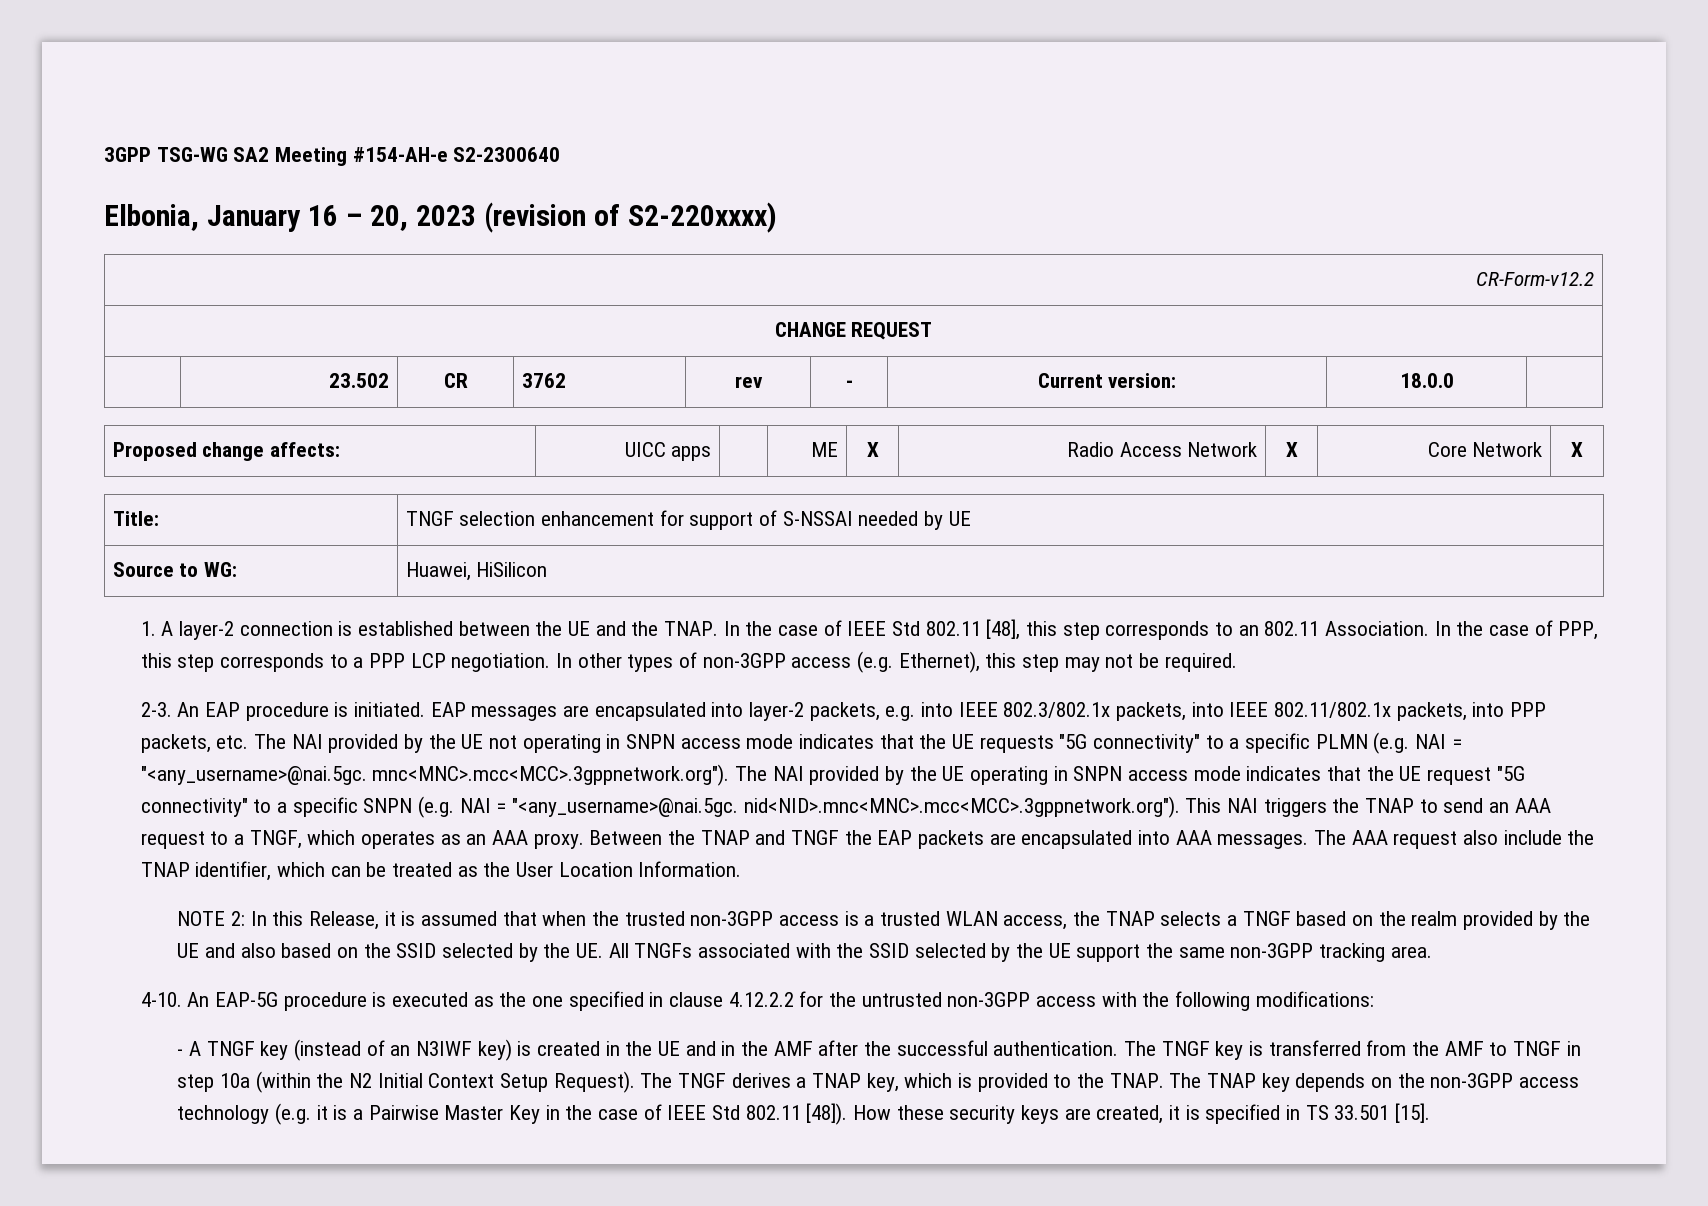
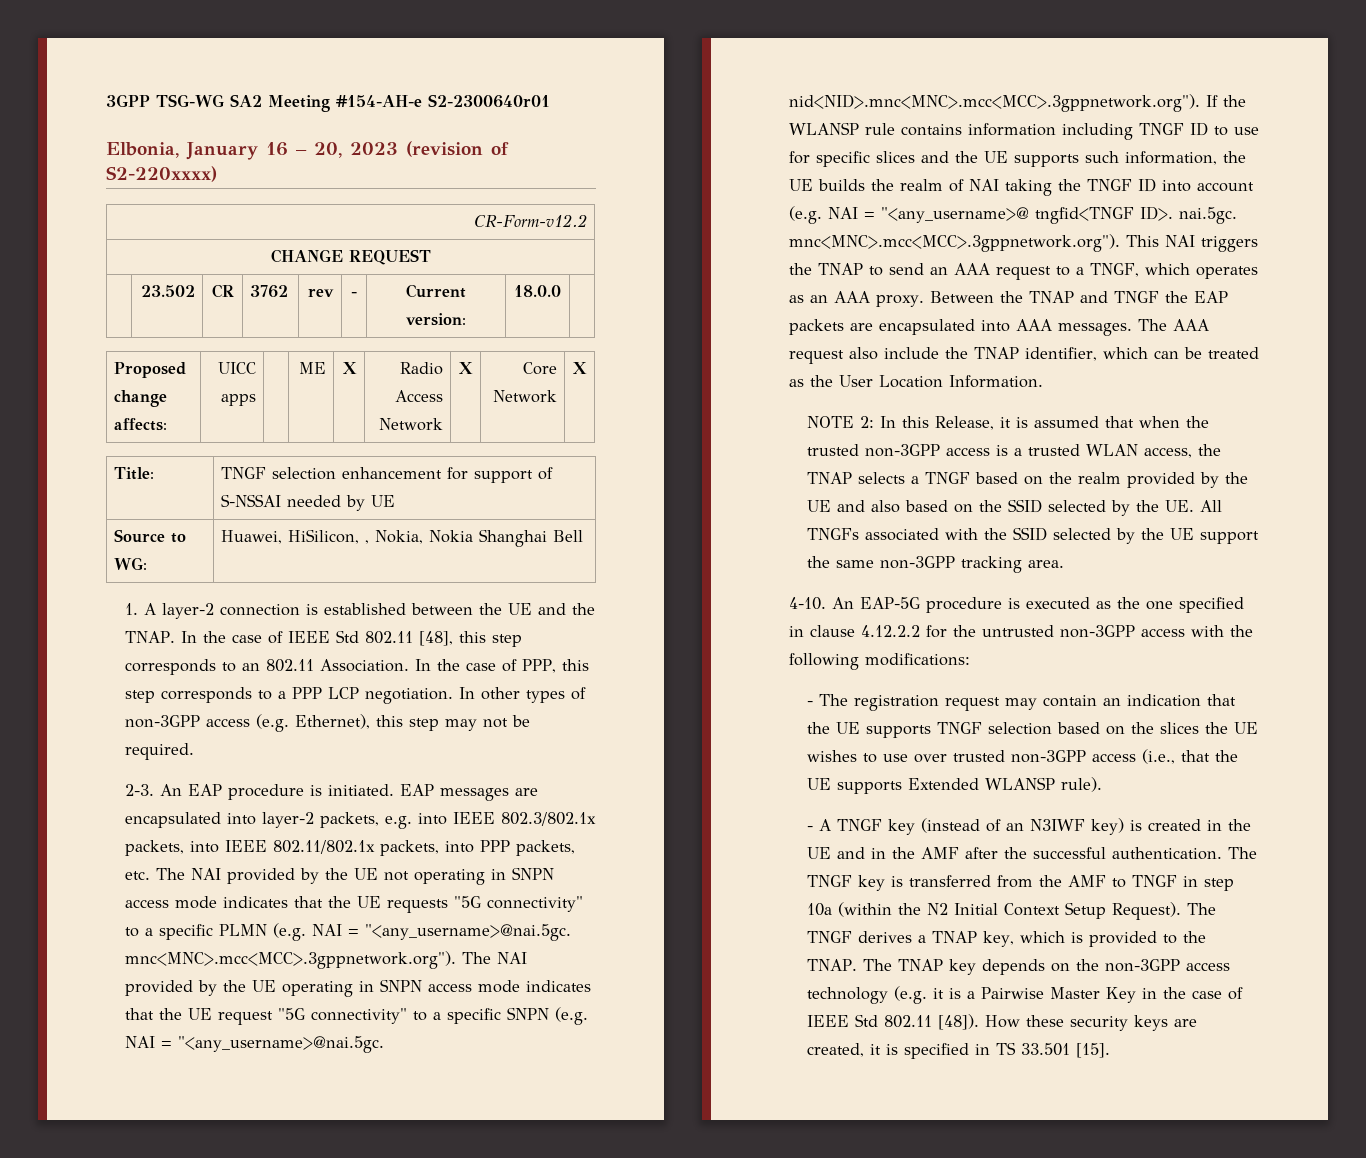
- 3GPP TSG-WG SA2 Meeting #154-AH-e S2-2300640
+ 3GPP TSG-WG SA2 Meeting #154-AH-e S2-2300640r01
- Source to WG: | Huawei, HiSilicon
+ Source to WG: | Huawei, HiSilicon, , Nokia, Nokia Shanghai Bell
- EAP messages are encapsulated into layer-2 packets, e.g. into IEEE 802.3/802.1x packets, into IEEE 802.11/802.1x packets, into PPP packets, etc. The NAI provided by the UE not operating in SNPN access mode indicates that the UE requests "5G connectivity" to a specific PLMN (e.g. NAI = "<any_username>@nai.5gc. mnc<MNC>.mcc<MCC>.3gppnetwork.org"). The NAI provided by the UE operating in SNPN access mode indicates that the UE request "5G connectivity" to a specific SNPN (e.g. NAI = "<any_username>@nai.5gc. nid<NID>.mnc<MNC>.mcc<MCC>.3gppnetwork.org"). This NAI triggers the TNAP to send an AAA request to a TNGF, which operates as an AAA proxy.
+ EAP messages are encapsulated into layer-2 packets, e.g. into IEEE 802.3/802.1x packets, into IEEE 802.11/802.1x packets, into PPP packets, etc. The NAI provided by the UE not operating in SNPN access mode indicates that the UE requests "5G connectivity" to a specific PLMN (e.g. NAI = "<any_username>@nai.5gc. mnc<MNC>.mcc<MCC>.3gppnetwork.org"). The NAI provided by the UE operating in SNPN access mode indicates that the UE request "5G connectivity" to a specific SNPN (e.g. NAI = "<any_username>@nai.5gc. nid<NID>.mnc<MNC>.mcc<MCC>.3gppnetwork.org"). If the WLANSP rule contains information including TNGF ID to use for specific slices and the UE supports such information, the UE builds the realm of NAI taking the TNGF ID into account (e.g. NAI = "<any_username>@ tngfid<TNGF ID>. nai.5gc. mnc<MNC>.mcc<MCC>.3gppnetwork.org"). This NAI triggers the TNAP to send an AAA request to a TNGF, which operates as an AAA proxy.
+ - The registration request may contain an indication that the UE supports TNGF selection based on the slices the UE wishes to use over trusted non-3GPP access (i.e., that the UE supports Extended WLANSP rule).

